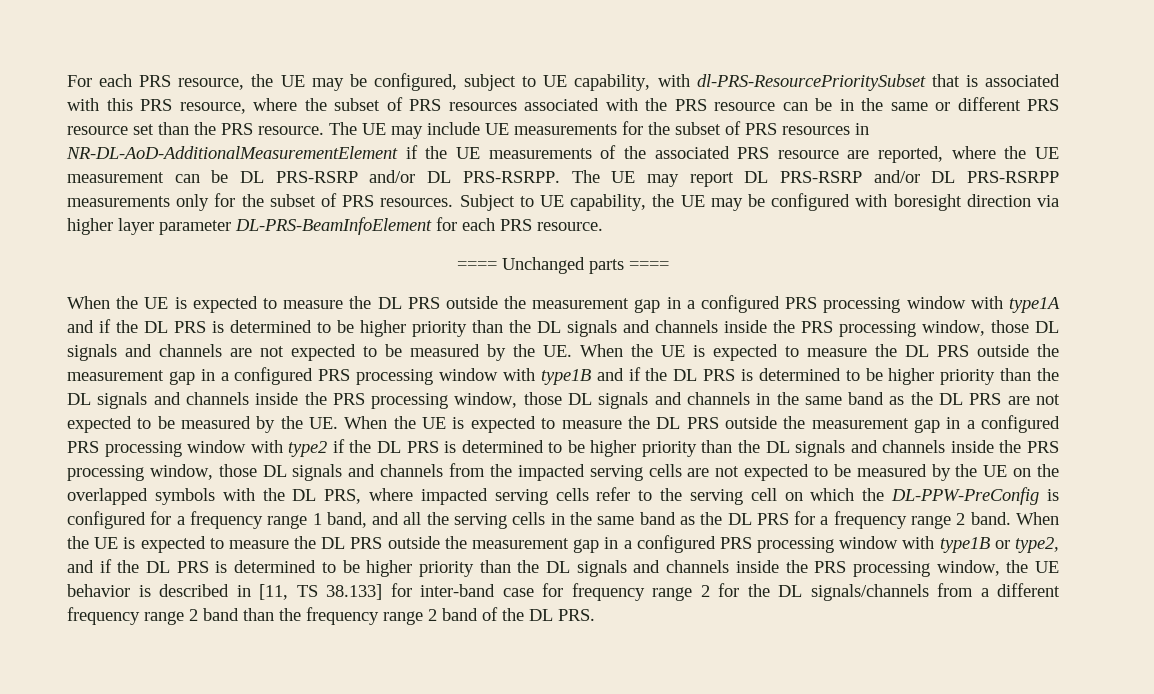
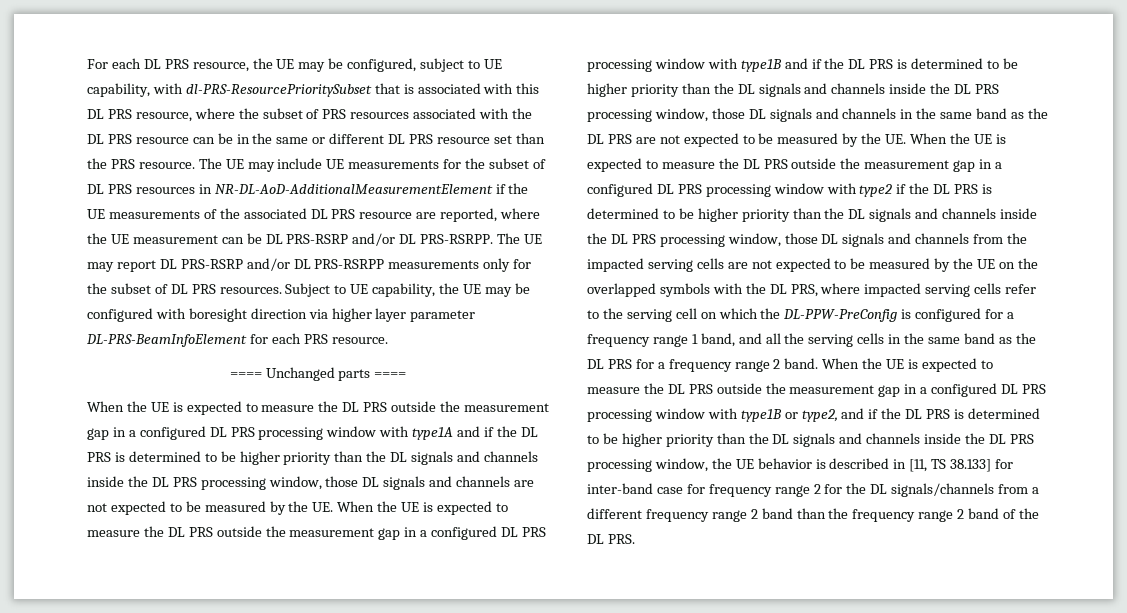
- For each PRS resource, the UE may be configured, subject to UE capability, with dl-PRS-ResourcePrioritySubset that is associated with this PRS resource, where the subset of PRS resources associated with the PRS resource can be in the same or different PRS resource set than the PRS resource.
+ For each DL PRS resource, the UE may be configured, subject to UE capability, with dl-PRS-ResourcePrioritySubset that is associated with this DL PRS resource, where the subset of PRS resources associated with the DL PRS resource can be in the same or different DL PRS resource set than the PRS resource.
- The UE may include UE measurements for the subset of PRS resources in NR-DL-AoD-AdditionalMeasurementElement if the UE measurements of the associated PRS resource are reported, where the UE measurement can be DL PRS-RSRP and/or DL PRS-RSRPP.
+ The UE may include UE measurements for the subset of DL PRS resources in NR-DL-AoD-AdditionalMeasurementElement if the UE measurements of the associated DL PRS resource are reported, where the UE measurement can be DL PRS-RSRP and/or DL PRS-RSRPP.
- The UE may report DL PRS-RSRP and/or DL PRS-RSRPP measurements only for the subset of PRS resources.
+ The UE may report DL PRS-RSRP and/or DL PRS-RSRPP measurements only for the subset of DL PRS resources.
- When the UE is expected to measure the DL PRS outside the measurement gap in a configured PRS processing window with type1A and if the DL PRS is determined to be higher priority than the DL signals and channels inside the PRS processing window, those DL signals and channels are not expected to be measured by the UE. When the UE is expected to measure the DL PRS outside the measurement gap in a configured PRS processing window with type1B and if the DL PRS is determined to be higher priority than the DL signals and channels inside the PRS processing window, those DL signals and channels in the same band as the DL PRS are not expected to be measured by the UE. When the UE is expected to measure the DL PRS outside the measurement gap in a configured PRS processing window with type2 if the DL PRS is determined to be higher priority than the DL signals and channels inside the PRS processing window, those DL signals and channels from the impacted serving cells are not expected to be measured by the UE on the overlapped symbols with the DL PRS, where impacted serving cells refer to the serving cell on which the DL-PPW-PreConfig is configured for a frequency range 1 band, and all the serving cells in the same band as the DL PRS for a frequency range 2 band.
+ When the UE is expected to measure the DL PRS outside the measurement gap in a configured DL PRS processing window with type1A and if the DL PRS is determined to be higher priority than the DL signals and channels inside the DL PRS processing window, those DL signals and channels are not expected to be measured by the UE. When the UE is expected to measure the DL PRS outside the measurement gap in a configured DL PRS processing window with type1B and if the DL PRS is determined to be higher priority than the DL signals and channels inside the DL PRS processing window, those DL signals and channels in the same band as the DL PRS are not expected to be measured by the UE. When the UE is expected to measure the DL PRS outside the measurement gap in a configured DL PRS processing window with type2 if the DL PRS is determined to be higher priority than the DL signals and channels inside the DL PRS processing window, those DL signals and channels from the impacted serving cells are not expected to be measured by the UE on the overlapped symbols with the DL PRS, where impacted serving cells refer to the serving cell on which the DL-PPW-PreConfig is configured for a frequency range 1 band, and all the serving cells in the same band as the DL PRS for a frequency range 2 band.
- When the UE is expected to measure the DL PRS outside the measurement gap in a configured PRS processing window with type1B or type2, and if the DL PRS is determined to be higher priority than the DL signals and channels inside the PRS processing window, the UE behavior is described in [11, TS 38.133] for inter-band case for frequency range 2 for the DL signals/channels from a different frequency range 2 band than the frequency range 2 band of the DL PRS.
+ When the UE is expected to measure the DL PRS outside the measurement gap in a configured DL PRS processing window with type1B or type2, and if the DL PRS is determined to be higher priority than the DL signals and channels inside the DL PRS processing window, the UE behavior is described in [11, TS 38.133] for inter-band case for frequency range 2 for the DL signals/channels from a different frequency range 2 band than the frequency range 2 band of the DL PRS.

